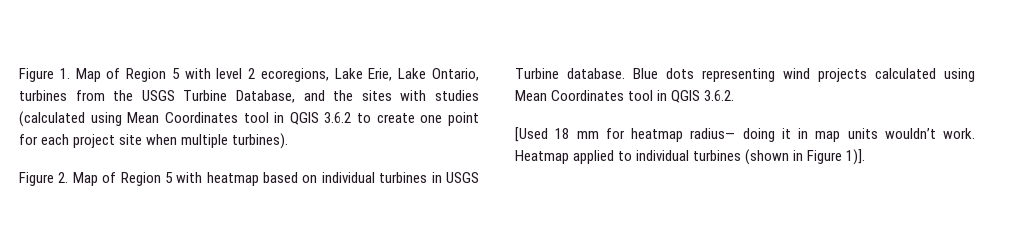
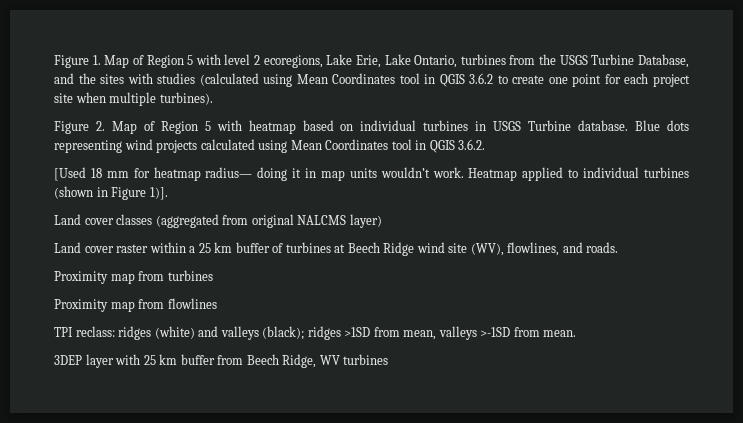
+ Land cover classes (aggregated from original NALCMS layer)
+ Land cover raster within a 25 km buffer of turbines at Beech Ridge wind site (WV), flowlines, and roads.
+ Proximity map from turbines
+ Proximity map from flowlines
+ TPI reclass: ridges (white) and valleys (black); ridges >1SD from mean, valleys >-1SD from mean.
+ 3DEP layer with 25 km buffer from Beech Ridge, WV turbines

